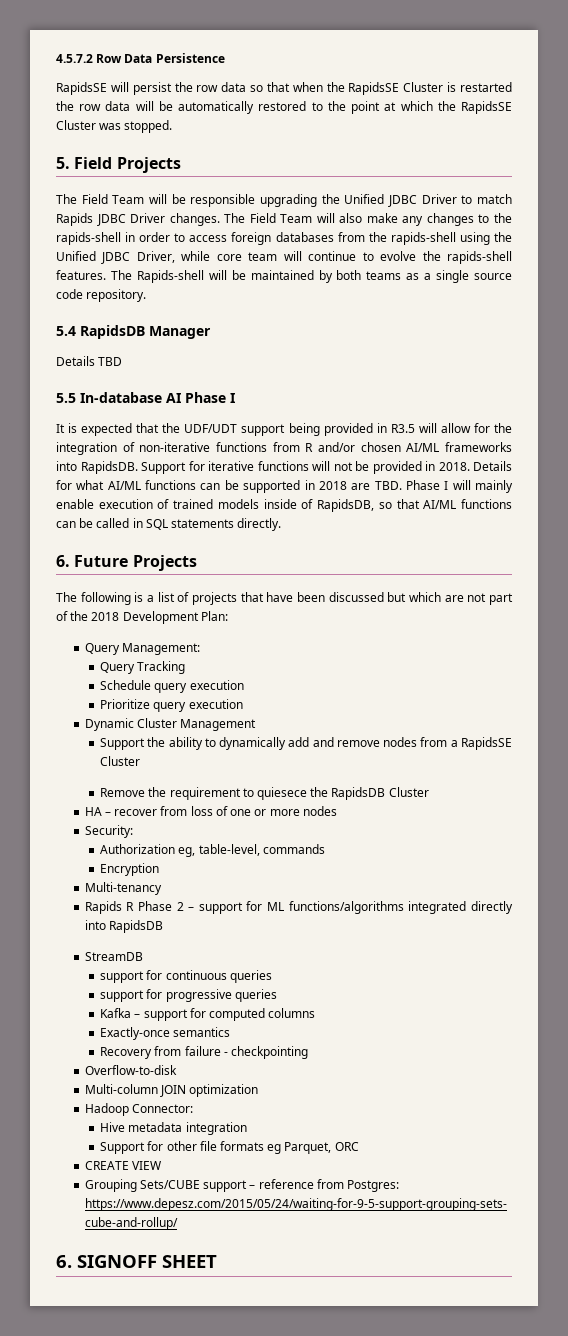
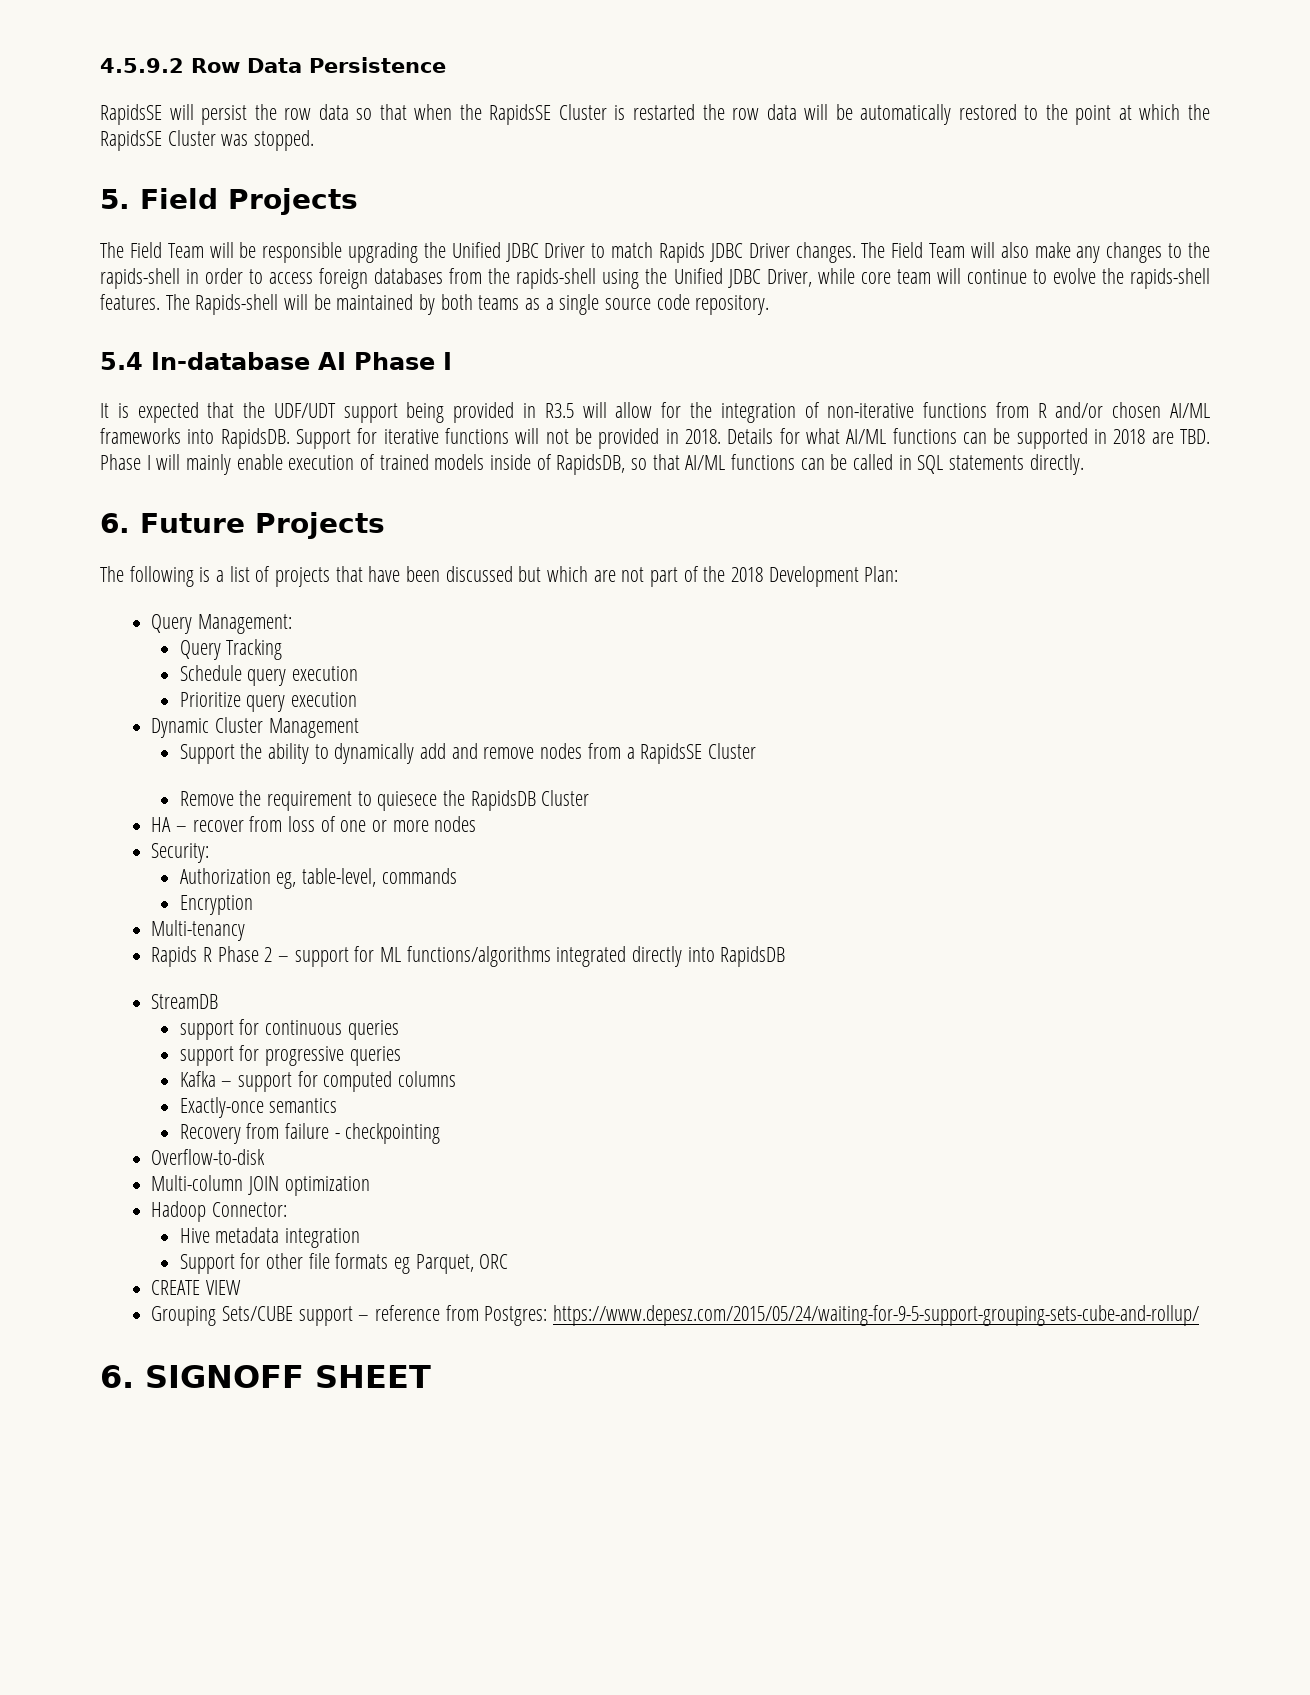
- 4.5.7.2 Row Data Persistence
+ 4.5.9.2 Row Data Persistence
- 5.4 RapidsDB Manager
- Details TBD
- 5.5 In-database AI Phase I
+ 5.4 In-database AI Phase I

